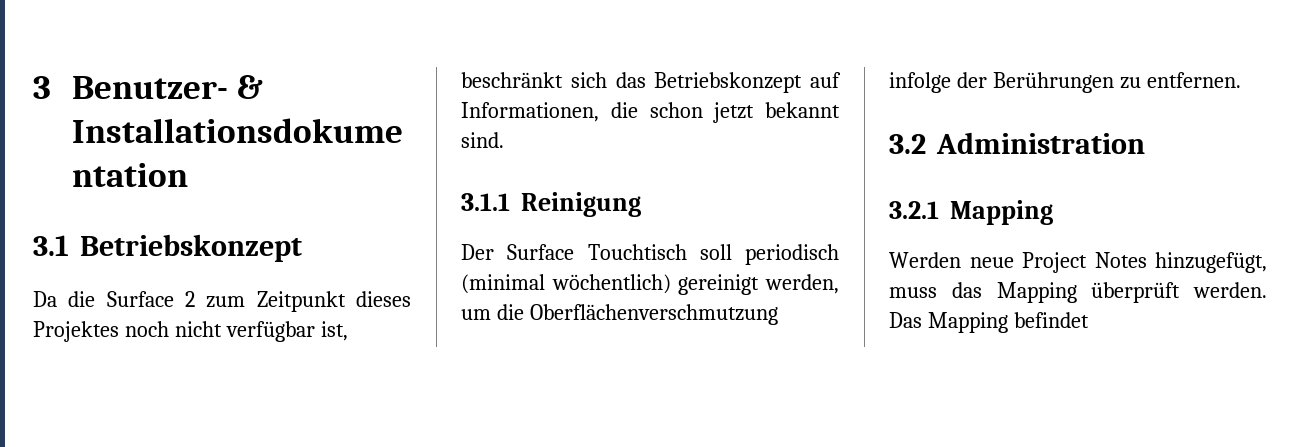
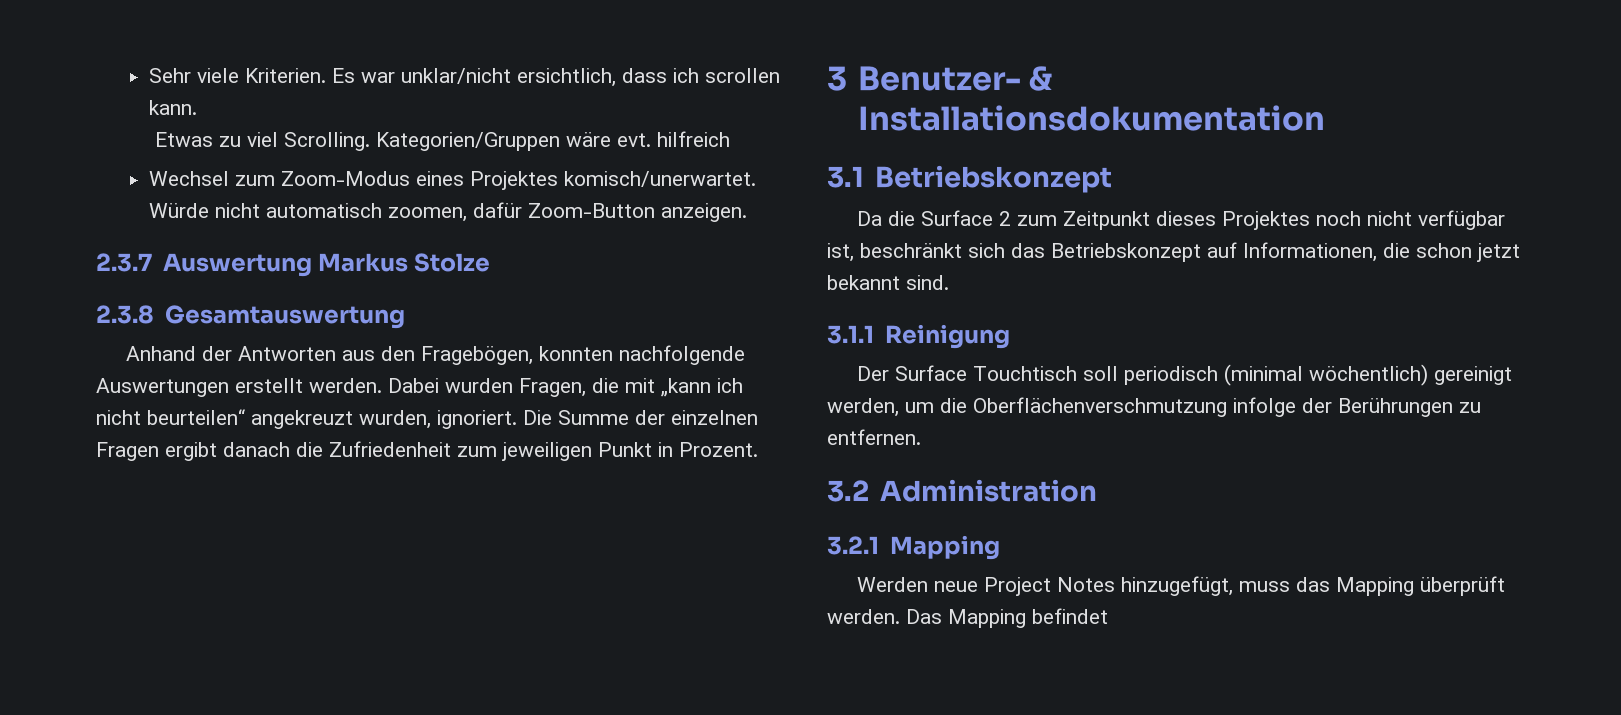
+ Sehr viele Kriterien. Es war unklar/nicht ersichtlich, dass ich scrollen kann.
+ Etwas zu viel Scrolling. Kategorien/Gruppen wäre evt. hilfreich
+ Wechsel zum Zoom-Modus eines Projektes komisch/unerwartet. Würde nicht automatisch zoomen, dafür Zoom-Button anzeigen.
+ 2.3.7 Auswertung Markus Stolze
+ 2.3.8 Gesamtauswertung
+ Anhand der Antworten aus den Fragebögen, konnten nachfolgende Auswertungen erstellt werden. Dabei wurden Fragen, die mit „kann ich nicht beurteilen“ angekreuzt wurden, ignoriert. Die Summe der einzelnen Fragen ergibt danach die Zufriedenheit zum jeweiligen Punkt in Prozent.

